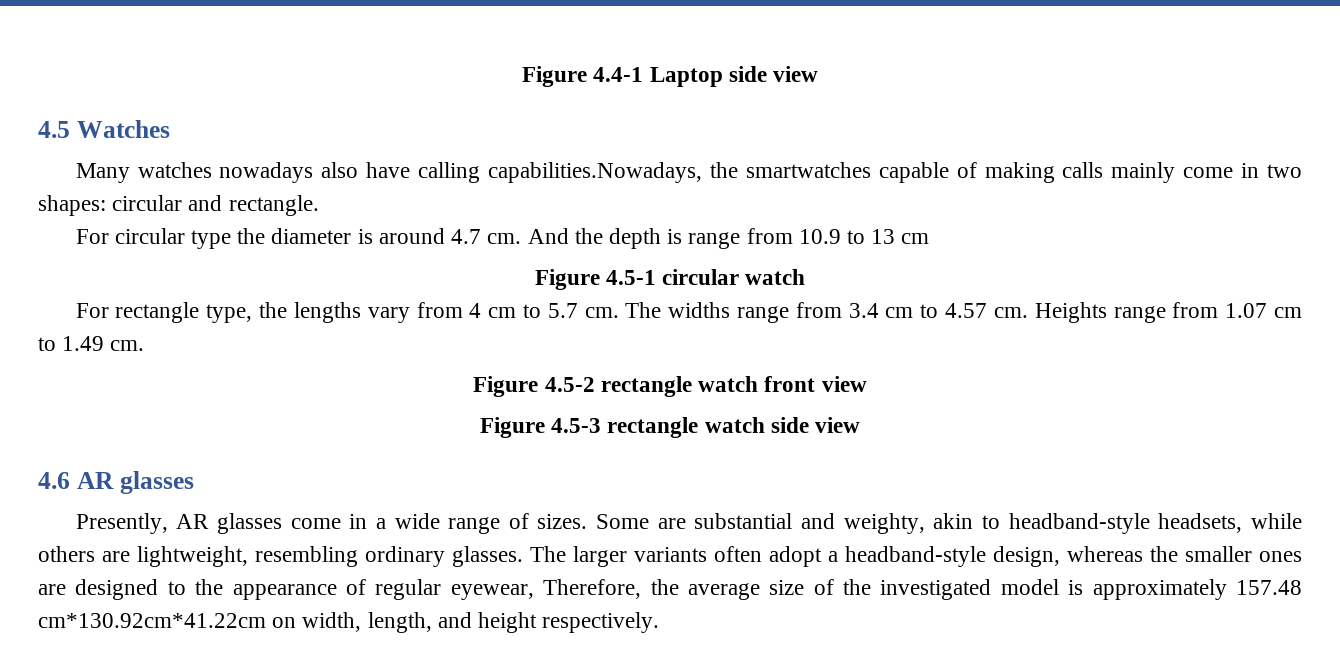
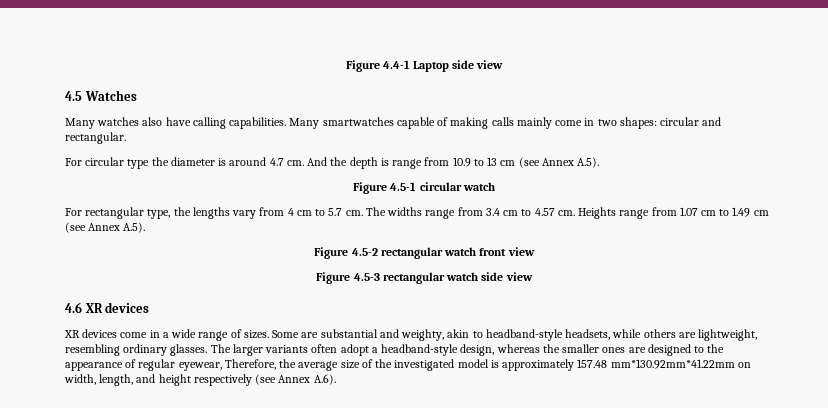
- Many watches nowadays also have calling capabilities.Nowadays, the smartwatches capable of making calls mainly come in two shapes: circular and rectangle.
+ Many watches also have calling capabilities. Many smartwatches capable of making calls mainly come in two shapes: circular and rectangular.
- And the depth is range from 10.9 to 13 cm
+ And the depth is range from 10.9 to 13 cm (see Annex A.5).
- For rectangle type, the lengths vary from 4 cm to 5.7 cm.
+ For rectangular type, the lengths vary from 4 cm to 5.7 cm.
- Heights range from 1.07 cm to 1.49 cm.
+ Heights range from 1.07 cm to 1.49 cm (see Annex A.5).
- Figure 4.5-2 rectangle watch front view
+ Figure 4.5-2 rectangular watch front view
- Figure 4.5-3 rectangle watch side view
+ Figure 4.5-3 rectangular watch side view
- 4.6 AR glasses
- Presently, AR glasses come in a wide range of sizes.
+ 4.6 XR devices
+ XR devices come in a wide range of sizes.
- The larger variants often adopt a headband-style design, whereas the smaller ones are designed to the appearance of regular eyewear, Therefore, the average size of the investigated model is approximately 157.48 cm*130.92cm*41.22cm on width, length, and height respectively.
+ The larger variants often adopt a headband-style design, whereas the smaller ones are designed to the appearance of regular eyewear, Therefore, the average size of the investigated model is approximately 157.48 mm*130.92mm*41.22mm on width, length, and height respectively (see Annex A.6).

